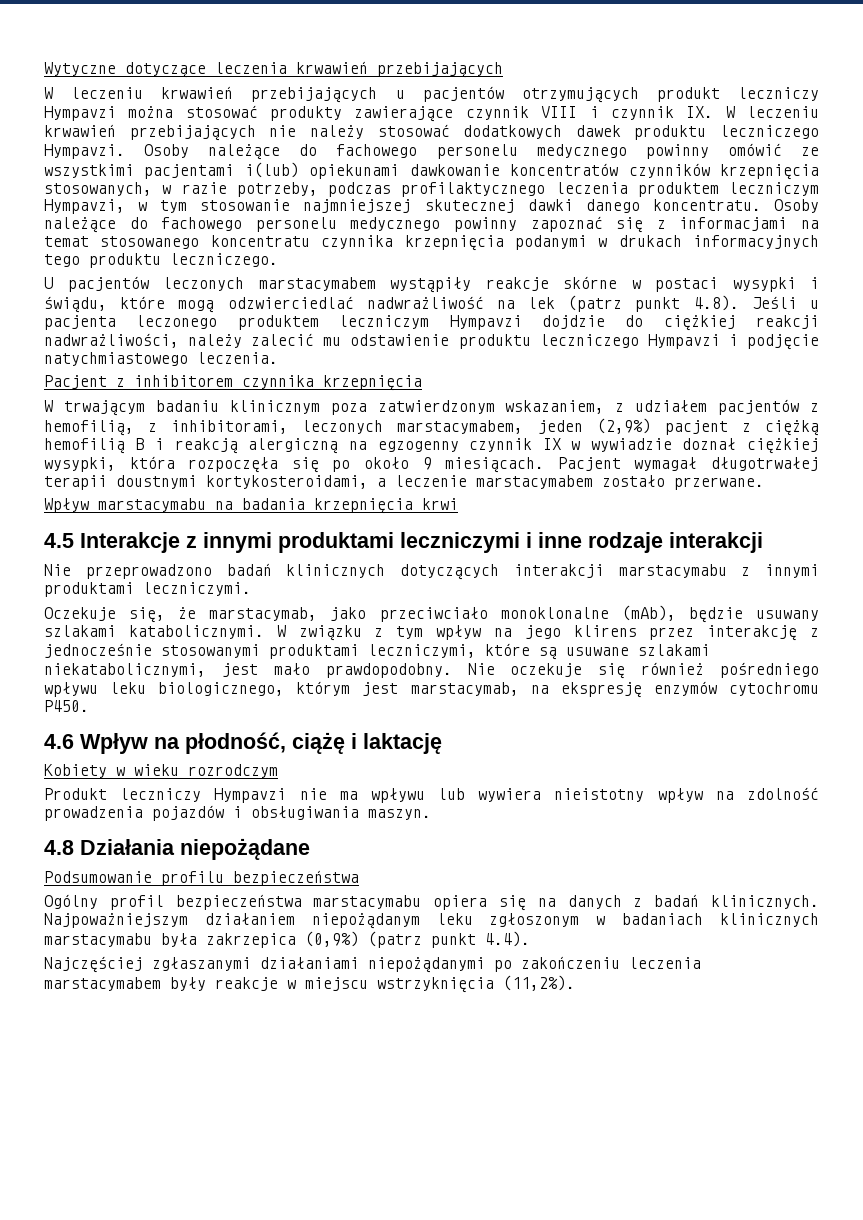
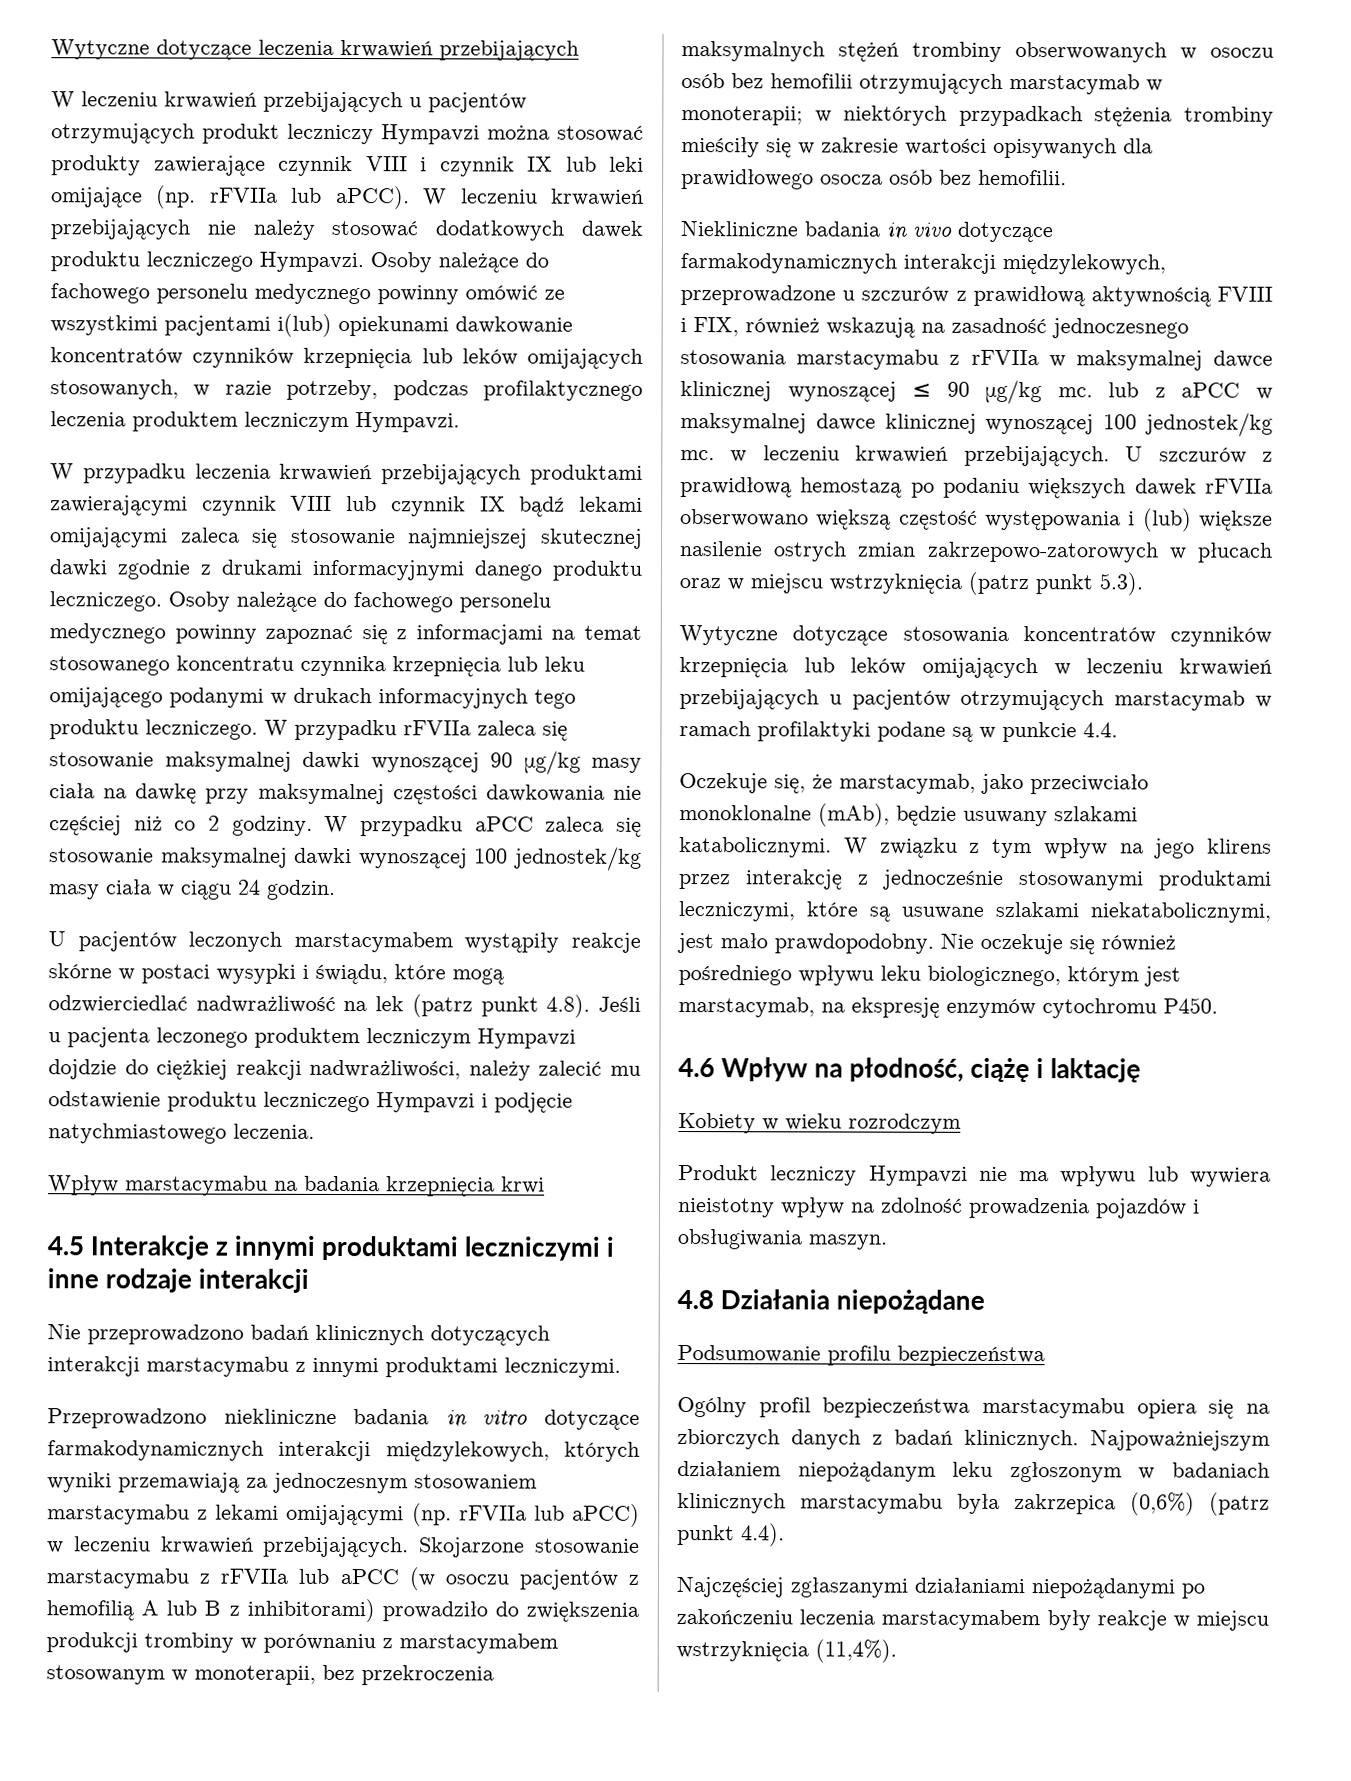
- W leczeniu krwawień przebijających u pacjentów otrzymujących produkt leczniczy Hympavzi można stosować produkty zawierające czynnik VIII i czynnik IX. W leczeniu krwawień przebijających nie należy stosować dodatkowych dawek produktu leczniczego Hympavzi.
+ W leczeniu krwawień przebijających u pacjentów otrzymujących produkt leczniczy Hympavzi można stosować produkty zawierające czynnik VIII i czynnik IX lub leki omijające (np. rFVIIa lub aPCC). W leczeniu krwawień przebijających nie należy stosować dodatkowych dawek produktu leczniczego Hympavzi.
- Osoby należące do fachowego personelu medycznego powinny omówić ze wszystkimi pacjentami i(lub) opiekunami dawkowanie koncentratów czynników krzepnięcia stosowanych, w razie potrzeby, podczas profilaktycznego leczenia produktem leczniczym Hympavzi, w tym stosowanie najmniejszej skutecznej dawki danego koncentratu.
+ Osoby należące do fachowego personelu medycznego powinny omówić ze wszystkimi pacjentami i(lub) opiekunami dawkowanie koncentratów czynników krzepnięcia lub leków omijających stosowanych, w razie potrzeby, podczas profilaktycznego leczenia produktem leczniczym Hympavzi.
+ W przypadku leczenia krwawień przebijających produktami zawierającymi czynnik VIII lub czynnik IX bądź lekami omijającymi zaleca się stosowanie najmniejszej skutecznej dawki zgodnie z drukami informacyjnymi danego produktu leczniczego.
- Osoby należące do fachowego personelu medycznego powinny zapoznać się z informacjami na temat stosowanego koncentratu czynnika krzepnięcia podanymi w drukach informacyjnych tego produktu leczniczego.
+ Osoby należące do fachowego personelu medycznego powinny zapoznać się z informacjami na temat stosowanego koncentratu czynnika krzepnięcia lub leku omijającego podanymi w drukach informacyjnych tego produktu leczniczego. W przypadku rFVIIa zaleca się stosowanie maksymalnej dawki wynoszącej 90 μg/kg masy ciała na dawkę przy maksymalnej częstości dawkowania nie częściej niż co 2 godziny. W przypadku aPCC zaleca się stosowanie maksymalnej dawki wynoszącej 100 jednostek/kg masy ciała w ciągu 24 godzin.
- Pacjent z inhibitorem czynnika krzepnięcia
- W trwającym badaniu klinicznym poza zatwierdzonym wskazaniem, z udziałem pacjentów z hemofilią, z inhibitorami, leczonych marstacymabem, jeden (2,9%) pacjent z ciężką hemofilią B i reakcją alergiczną na egzogenny czynnik IX w wywiadzie doznał ciężkiej wysypki, która rozpoczęła się po około 9 miesiącach. Pacjent wymagał długotrwałej terapii doustnymi kortykosteroidami, a leczenie marstacymabem zostało przerwane.
+ Przeprowadzono niekliniczne badania in vitro dotyczące farmakodynamicznych interakcji międzylekowych, których wyniki przemawiają za jednoczesnym stosowaniem marstacymabu z lekami omijającymi (np. rFVIIa lub aPCC) w leczeniu krwawień przebijających. Skojarzone stosowanie marstacymabu z rFVIIa lub aPCC (w osoczu pacjentów z hemofilią A lub B z inhibitorami) prowadziło do zwiększenia produkcji trombiny w porównaniu z marstacymabem stosowanym w monoterapii, bez przekroczenia maksymalnych stężeń trombiny obserwowanych w osoczu osób bez hemofilii otrzymujących marstacymab w monoterapii; w niektórych przypadkach stężenia trombiny mieściły się w zakresie wartości opisywanych dla prawidłowego osocza osób bez hemofilii.
+ Niekliniczne badania in vivo dotyczące farmakodynamicznych interakcji międzylekowych, przeprowadzone u szczurów z prawidłową aktywnością FVIII i FIX, również wskazują na zasadność jednoczesnego stosowania marstacymabu z rFVIIa w maksymalnej dawce klinicznej wynoszącej ≤ 90 μg/kg mc. lub z aPCC w maksymalnej dawce klinicznej wynoszącej 100 jednostek/kg mc. w leczeniu krwawień przebijających. U szczurów z prawidłową hemostazą po podaniu większych dawek rFVIIa obserwowano większą częstość występowania i (lub) większe nasilenie ostrych zmian zakrzepowo-zatorowych w płucach oraz w miejscu wstrzyknięcia (patrz punkt 5.3).
+ Wytyczne dotyczące stosowania koncentratów czynników krzepnięcia lub leków omijających w leczeniu krwawień przebijających u pacjentów otrzymujących marstacymab w ramach profilaktyki podane są w punkcie 4.4.
- Ogólny profil bezpieczeństwa marstacymabu opiera się na danych z badań klinicznych.
+ Ogólny profil bezpieczeństwa marstacymabu opiera się na zbiorczych danych z badań klinicznych.
- Najpoważniejszym działaniem niepożądanym leku zgłoszonym w badaniach klinicznych marstacymabu była zakrzepica (0,9%) (patrz punkt 4.4).
+ Najpoważniejszym działaniem niepożądanym leku zgłoszonym w badaniach klinicznych marstacymabu była zakrzepica (0,6%) (patrz punkt 4.4).
- Najczęściej zgłaszanymi działaniami niepożądanymi po zakończeniu leczenia marstacymabem były reakcje w miejscu wstrzyknięcia (11,2%).
+ Najczęściej zgłaszanymi działaniami niepożądanymi po zakończeniu leczenia marstacymabem były reakcje w miejscu wstrzyknięcia (11,4%).

